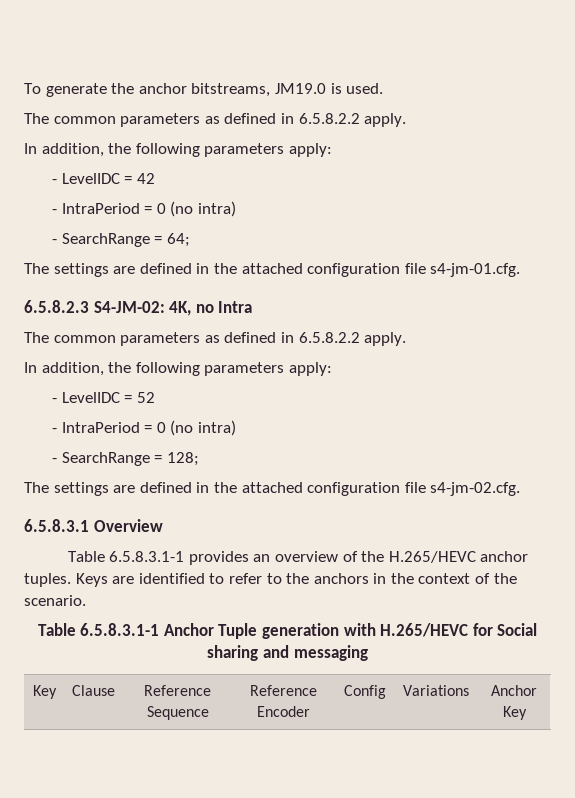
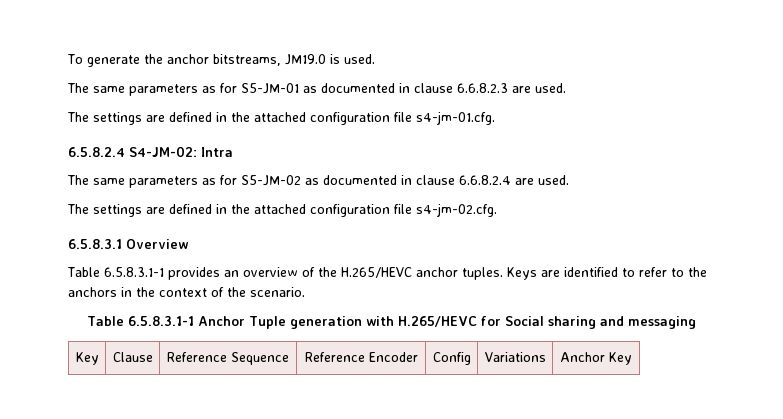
  To generate the anchor bitstreams, JM19.0 is used.
- The common parameters as defined in 6.5.8.2.2 apply.
- In addition, the following parameters apply:
- - LevelIDC = 42
- - IntraPeriod = 0 (no intra)
- - SearchRange = 64;
+ The same parameters as for S5-JM-01 as documented in clause 6.6.8.2.3 are used.
- 6.5.8.2.3 S4-JM-02: 4K, no Intra
- The common parameters as defined in 6.5.8.2.2 apply.
- In addition, the following parameters apply:
- - LevelIDC = 52
- - IntraPeriod = 0 (no intra)
- - SearchRange = 128;
+ 6.5.8.2.4 S4-JM-02: Intra
+ The same parameters as for S5-JM-02 as documented in clause 6.6.8.2.4 are used.

